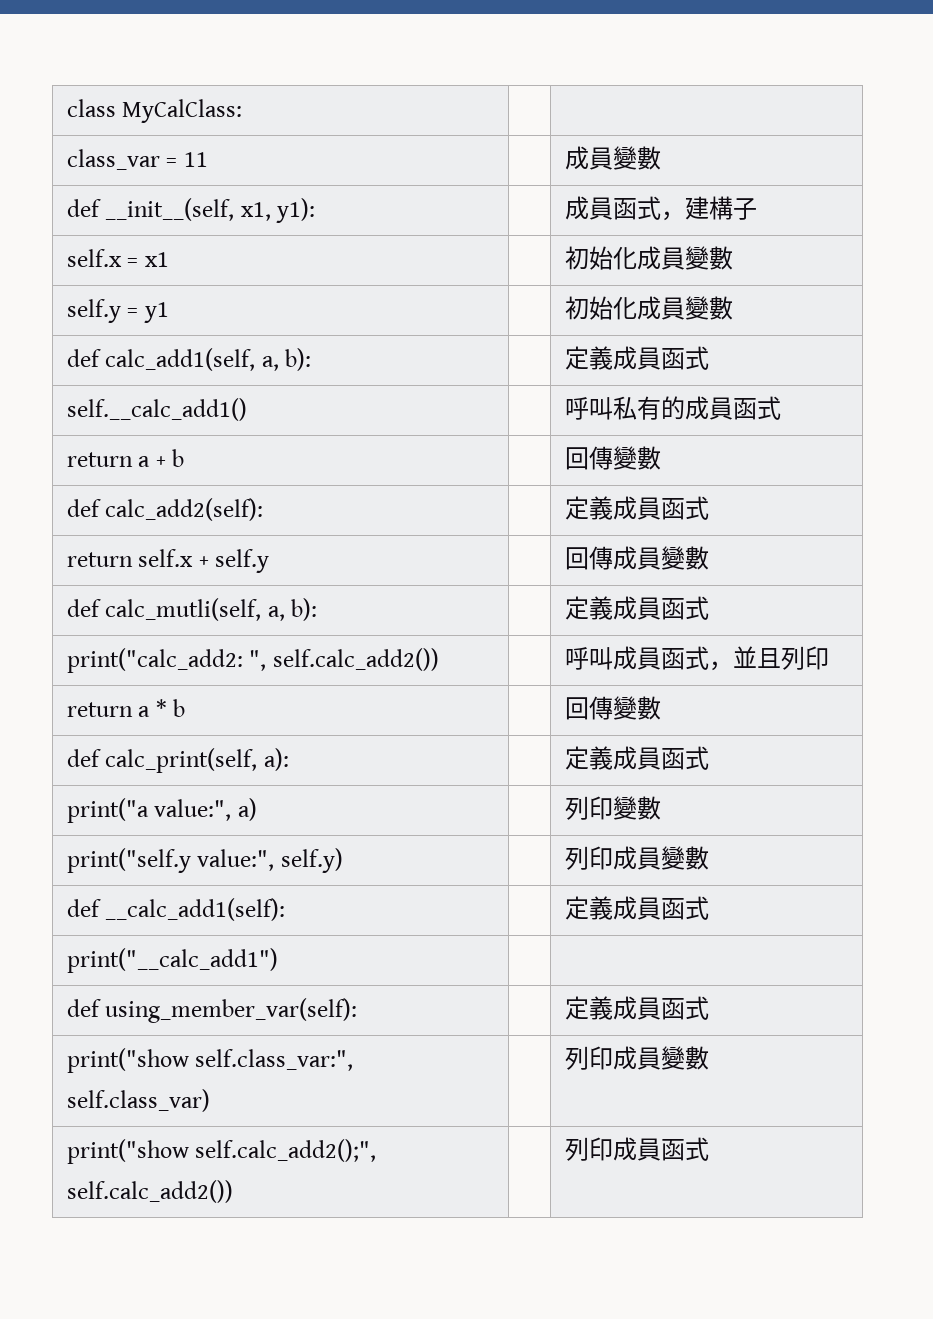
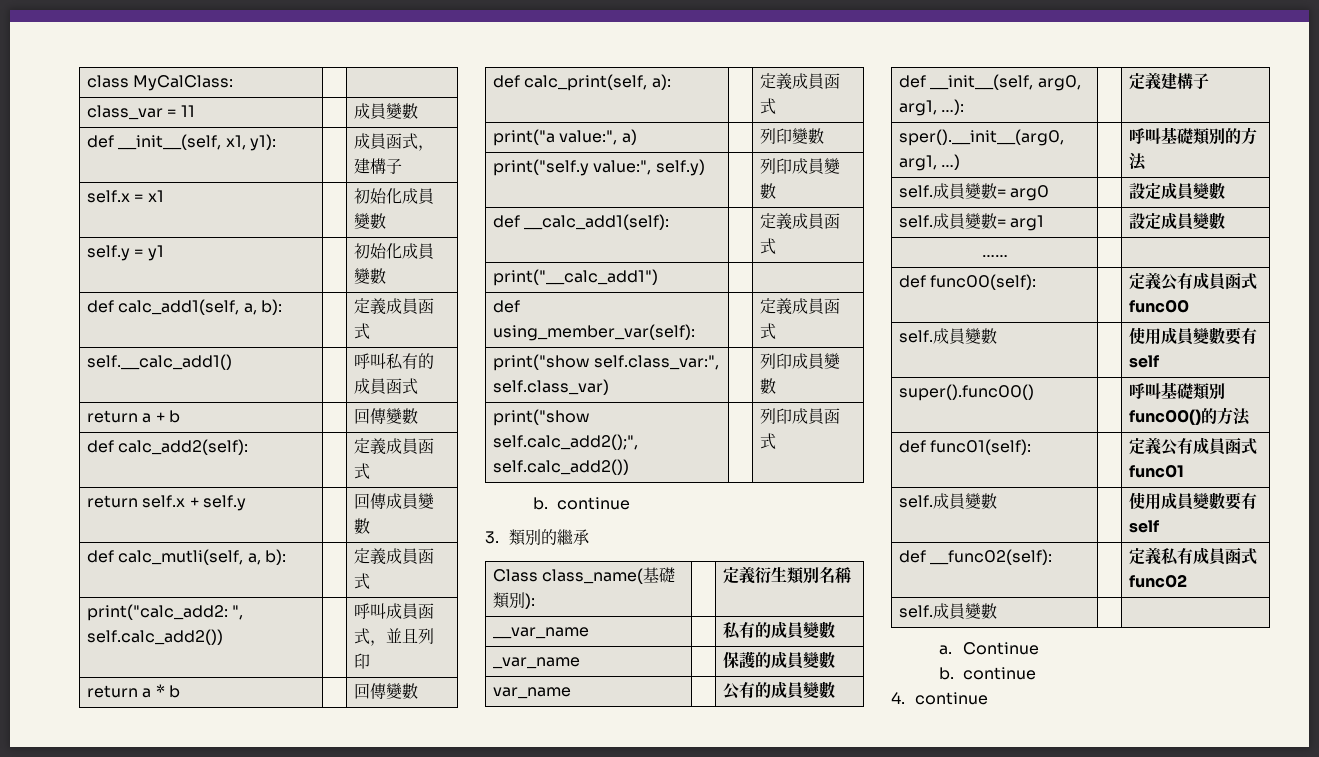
  print("show self.calc_add2();", self.calc_add2()) | | 列印成員函式
+ b. continue
+ 3.類別的繼承
+ Class class_name(基礎類別): | | 定義衍生類別名稱
+ __var_name | | 私有的成員變數
+ _var_name | | 保護的成員變數
+ var_name | | 公有的成員變數
+ def __init__(self, arg0, arg1, …): | | 定義建構子
+ sper().__init__(arg0, arg1, …) | | 呼叫基礎類別的方法
+ self.成員變數= arg0 | | 設定成員變數
+ self.成員變數= arg1 | | 設定成員變數
+ …… | |
+ def func00(self): | | 定義公有成員函式func00
+ self.成員變數 | | 使用成員變數要有self
+ super().func00() | | 呼叫基礎類別func00()的方法
+ def func01(self): | | 定義公有成員函式func01
+ self.成員變數 | | 使用成員變數要有self
+ def __func02(self): | | 定義私有成員函式func02
+ self.成員變數 | |
+ a. Continue
+ b. continue
+ 4. continue

